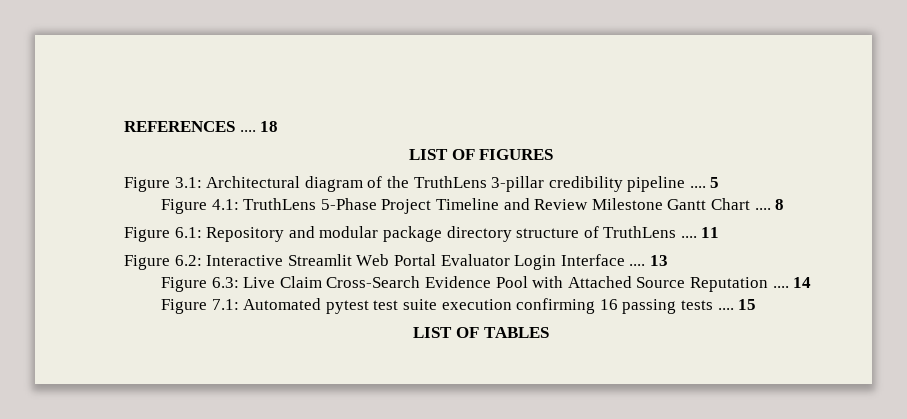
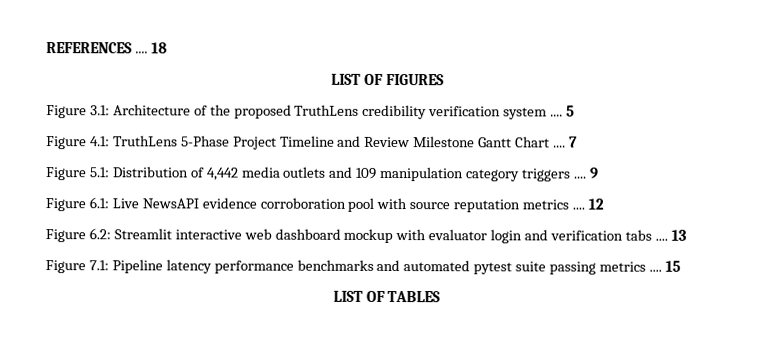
- Figure 3.1: Architectural diagram of the TruthLens 3-pillar credibility pipeline ....
+ Figure 3.1: Architecture of the proposed TruthLens credibility verification system ....
- 8
- Figure 6.1: Repository and modular package directory structure of TruthLens .... 11
- Figure 6.2: Interactive Streamlit Web Portal Evaluator Login Interface .... 13
- Figure 6.3: Live Claim Cross-Search Evidence Pool with Attached Source Reputation .... 14
- Figure 7.1: Automated pytest test suite execution confirming 16 passing tests ....
+ 7
+ Figure 5.1: Distribution of 4,442 media outlets and 109 manipulation category triggers .... 9
+ Figure 6.1: Live NewsAPI evidence corroboration pool with source reputation metrics .... 12
+ Figure 6.2: Streamlit interactive web dashboard mockup with evaluator login and verification tabs .... 13
+ Figure 7.1: Pipeline latency performance benchmarks and automated pytest suite passing metrics ....

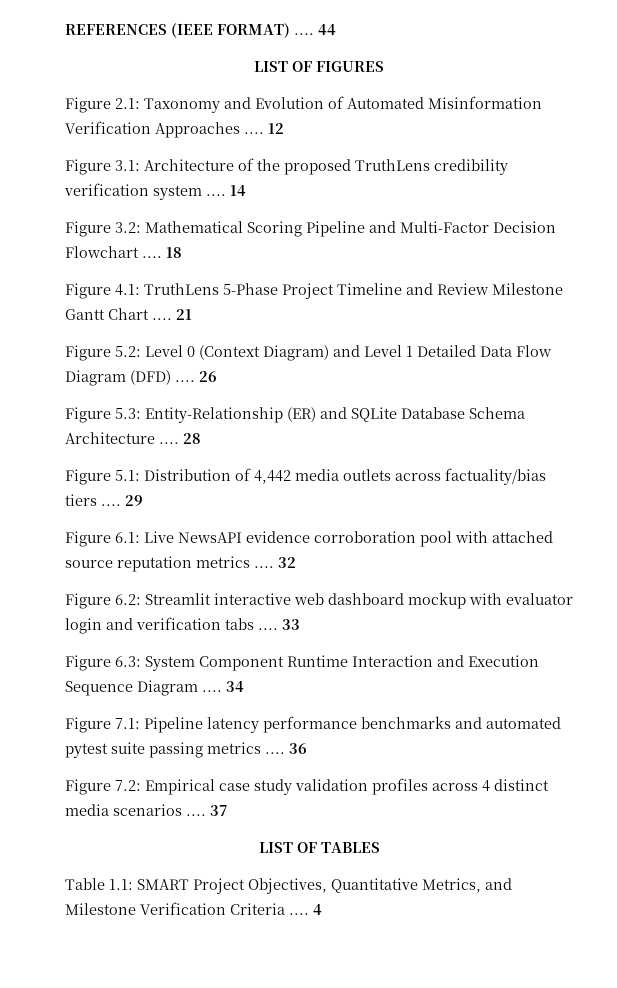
- REFERENCES .... 18
+ REFERENCES (IEEE FORMAT) .... 44
+ Figure 2.1: Taxonomy and Evolution of Automated Misinformation Verification Approaches .... 12
- 5
+ 14
+ Figure 3.2: Mathematical Scoring Pipeline and Multi-Factor Decision Flowchart .... 18
- 7
+ 21
+ Figure 5.2: Level 0 (Context Diagram) and Level 1 Detailed Data Flow Diagram (DFD) .... 26
+ Figure 5.3: Entity-Relationship (ER) and SQLite Database Schema Architecture .... 28
- Figure 5.1: Distribution of 4,442 media outlets and 109 manipulation category triggers .... 9
+ Figure 5.1: Distribution of 4,442 media outlets across factuality/bias tiers .... 29
- Figure 6.1: Live NewsAPI evidence corroboration pool with source reputation metrics ....
+ Figure 6.1: Live NewsAPI evidence corroboration pool with attached source reputation metrics ....
- 12
+ 32
- 13
+ 33
+ Figure 6.3: System Component Runtime Interaction and Execution Sequence Diagram .... 34
- 15
+ 36
+ Figure 7.2: Empirical case study validation profiles across 4 distinct media scenarios .... 37
  LIST OF TABLES
+ Table 1.1: SMART Project Objectives, Quantitative Metrics, and Milestone Verification Criteria .... 4

